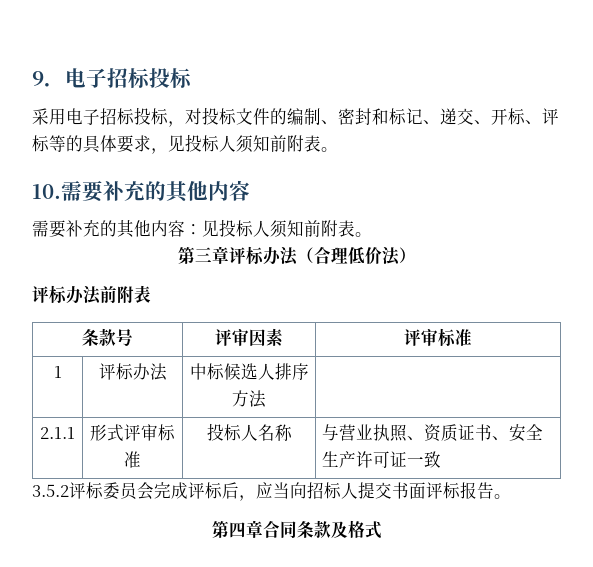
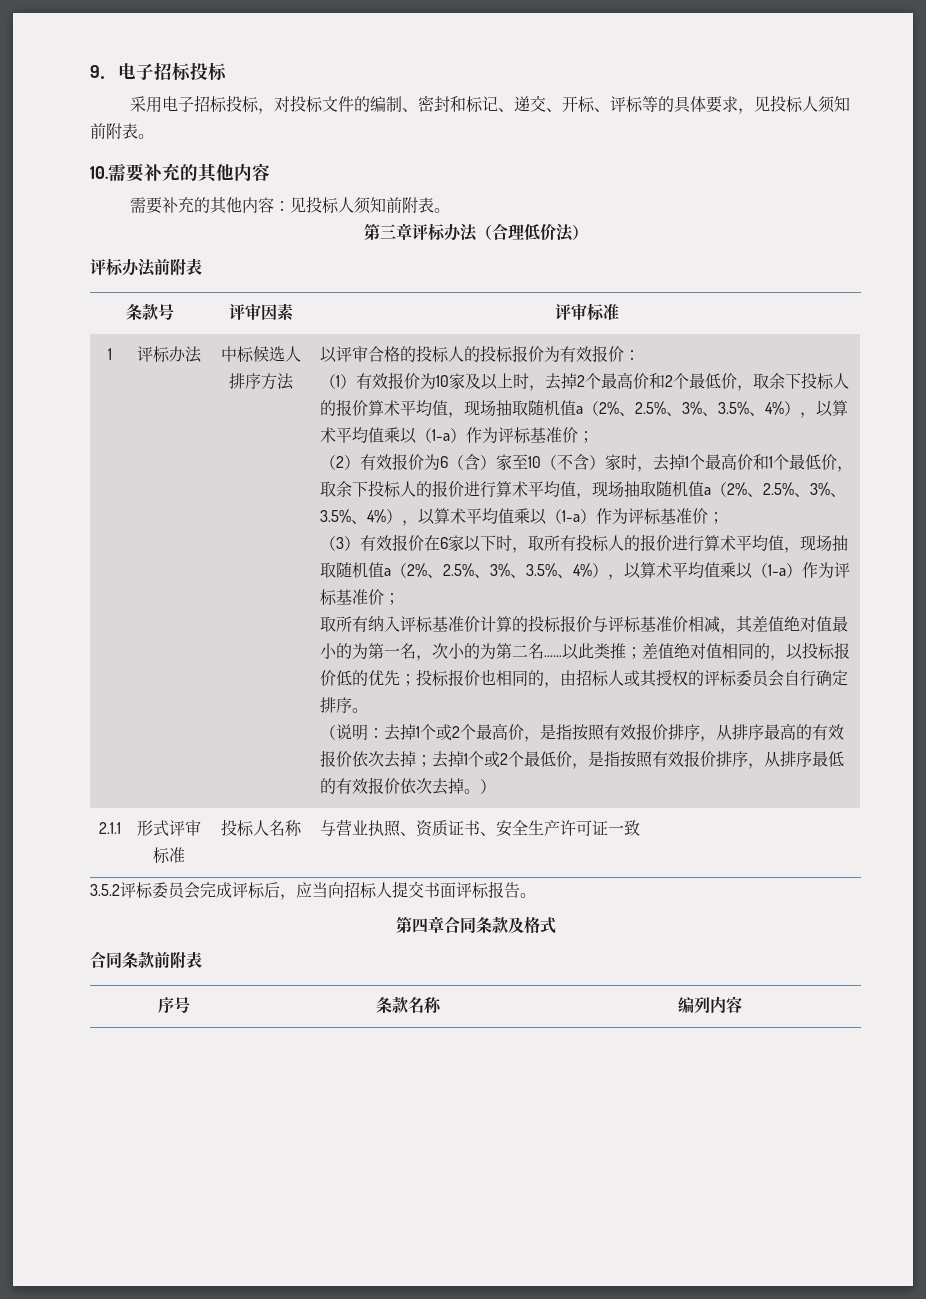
+ 以评审合格的投标人的投标报价为有效报价：
+ （1）有效报价为10家及以上时，去掉2个最高价和2个最低价，取余下投标人的报价算术平均值，现场抽取随机值a（2%、2.5%、3%、3.5%、4%），以算术平均值乘以（1-a）作为评标基准价；
+ （2）有效报价为6（含）家至10（不含）家时，去掉1个最高价和1个最低价，取余下投标人的报价进行算术平均值，现场抽取随机值a（2%、2.5%、3%、3.5%、4%），以算术平均值乘以（1-a）作为评标基准价；
+ （3）有效报价在6家以下时，取所有投标人的报价进行算术平均值，现场抽取随机值a（2%、2.5%、3%、3.5%、4%），以算术平均值乘以（1-a）作为评标基准价；
+ 取所有纳入评标基准价计算的投标报价与评标基准价相减，其差值绝对值最小的为第一名，次小的为第二名……以此类推；差值绝对值相同的，以投标报价低的优先；投标报价也相同的，由招标人或其授权的评标委员会自行确定排序。
+ （说明：去掉1个或2个最高价，是指按照有效报价排序，从排序最高的有效报价依次去掉；去掉1个或2个最低价，是指按照有效报价排序，从排序最低的有效报价依次去掉。）
+ 合同条款前附表
+ 序号 | 条款名称 | 编列内容

